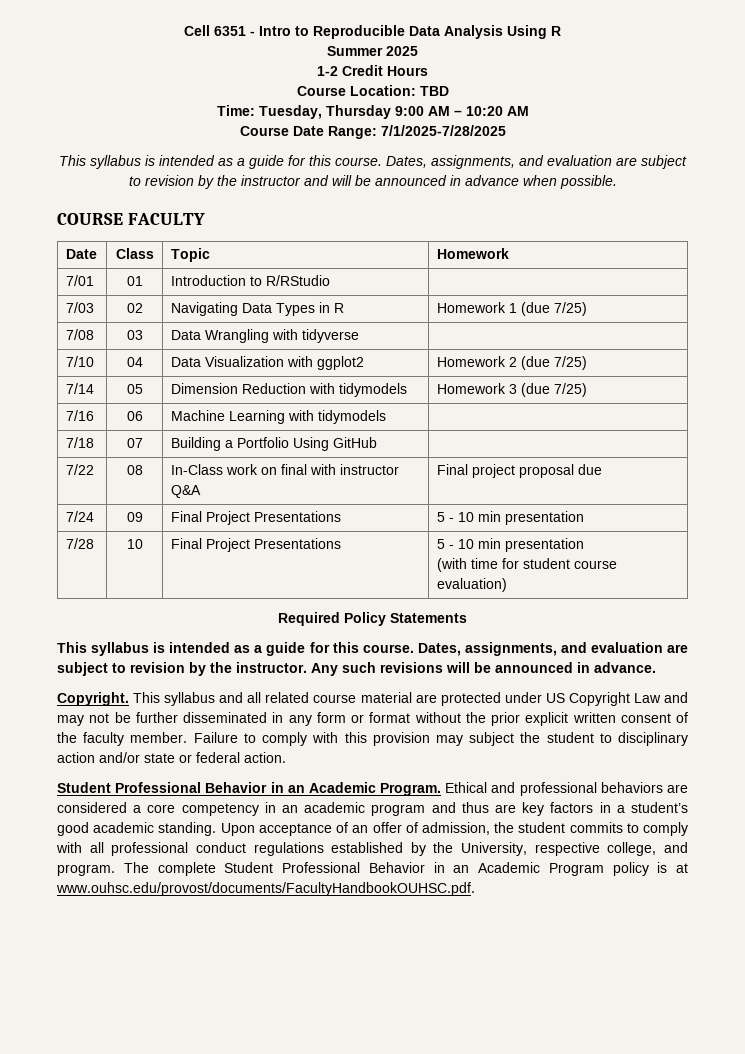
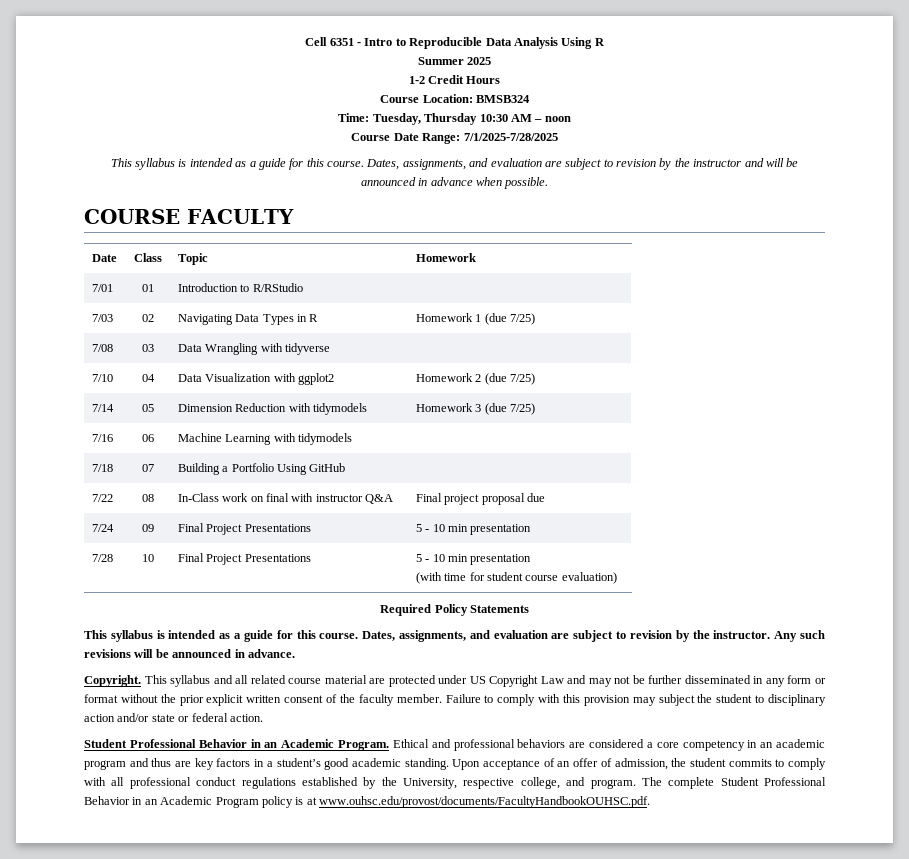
- Course Location: TBD
+ Course Location: BMSB324
- Time: Tuesday, Thursday 9:00 AM – 10:20 AM
+ Time: Tuesday, Thursday 10:30 AM – noon

